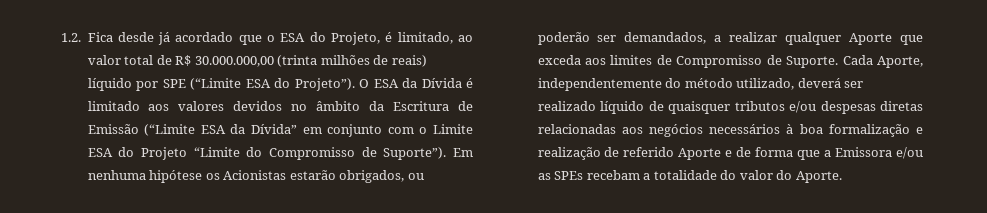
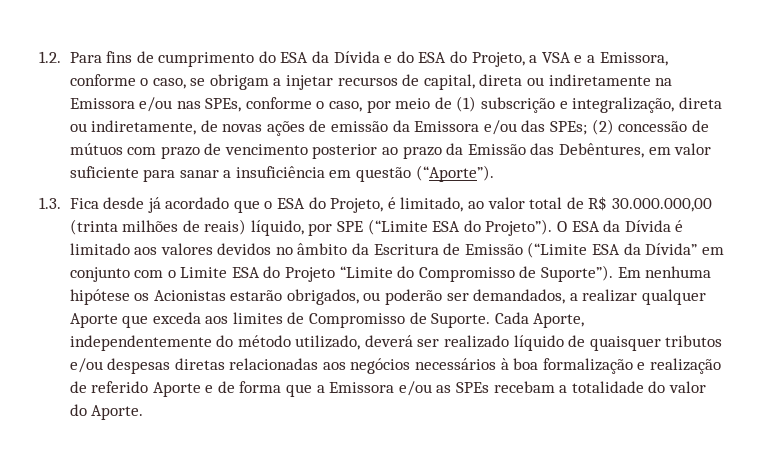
- 1.2. Fica desde já acordado que o ESA do Projeto, é limitado, ao valor total de R$ 30.000.000,00 (trinta milhões de reais) líquido por SPE (“Limite ESA do Projeto”).
+ 1.2. Para fins de cumprimento do ESA da Dívida e do ESA do Projeto, a VSA e a Emissora, conforme o caso, se obrigam a injetar recursos de capital, direta ou indiretamente na Emissora e/ou nas SPEs, conforme o caso, por meio de (1) subscrição e integralização, direta ou indiretamente, de novas ações de emissão da Emissora e/ou das SPEs; (2) concessão de mútuos com prazo de vencimento posterior ao prazo da Emissão das Debêntures, em valor suficiente para sanar a insuficiência em questão (“Aporte”).
+ 1.3. Fica desde já acordado que o ESA do Projeto, é limitado, ao valor total de R$ 30.000.000,00 (trinta milhões de reais) líquido, por SPE (“Limite ESA do Projeto”).

